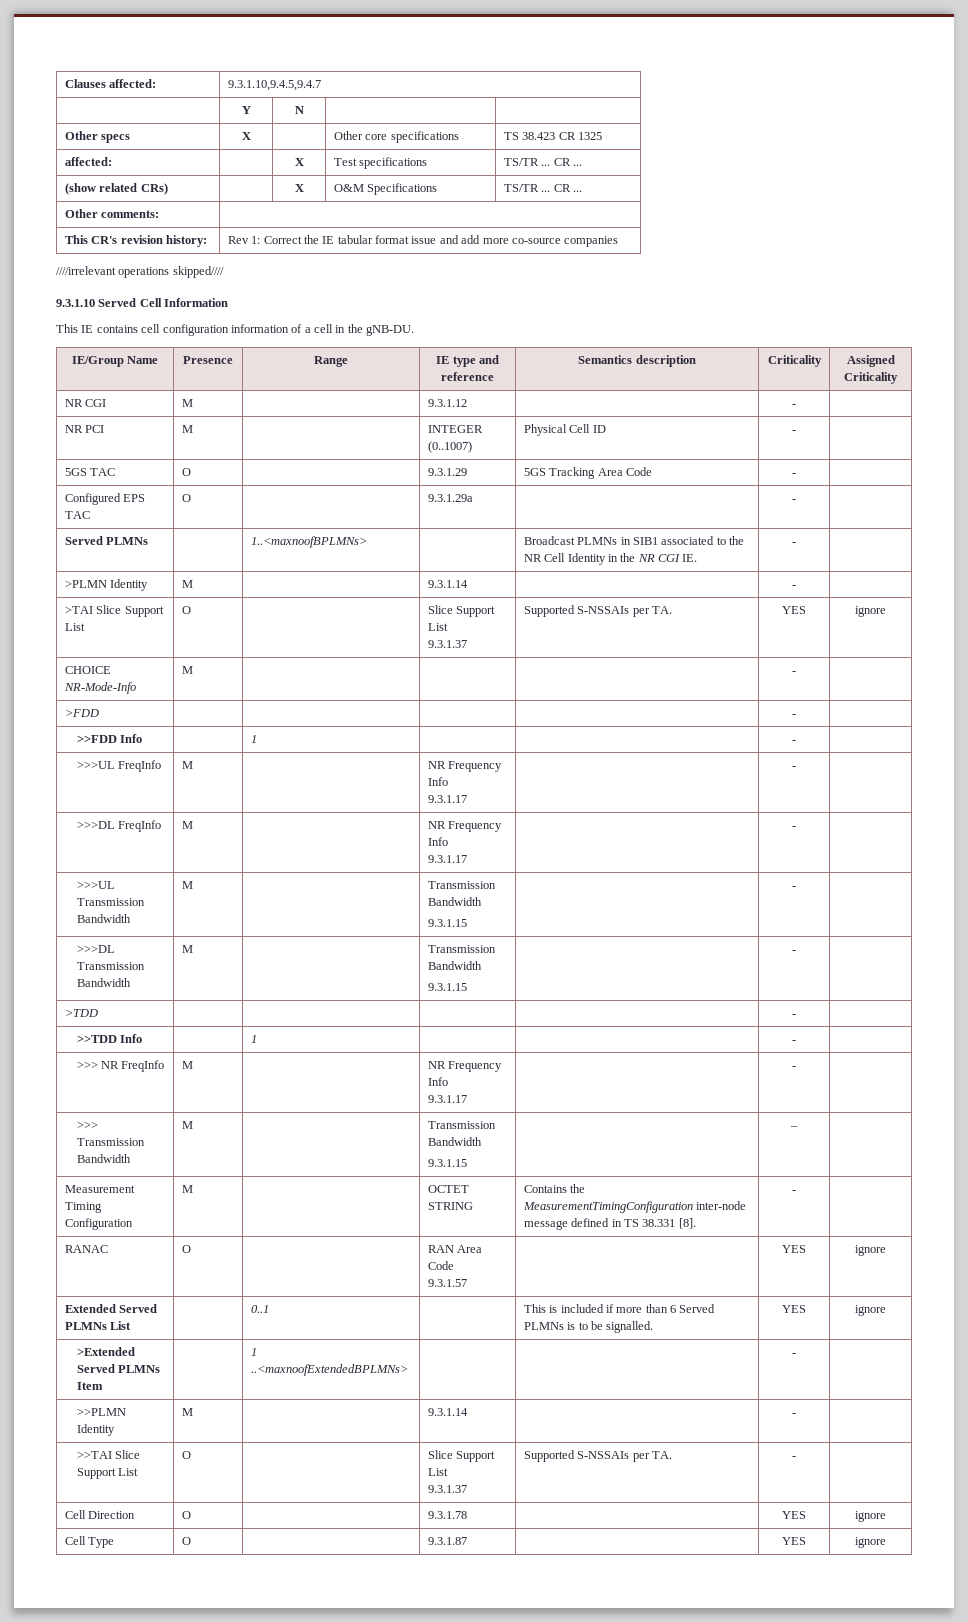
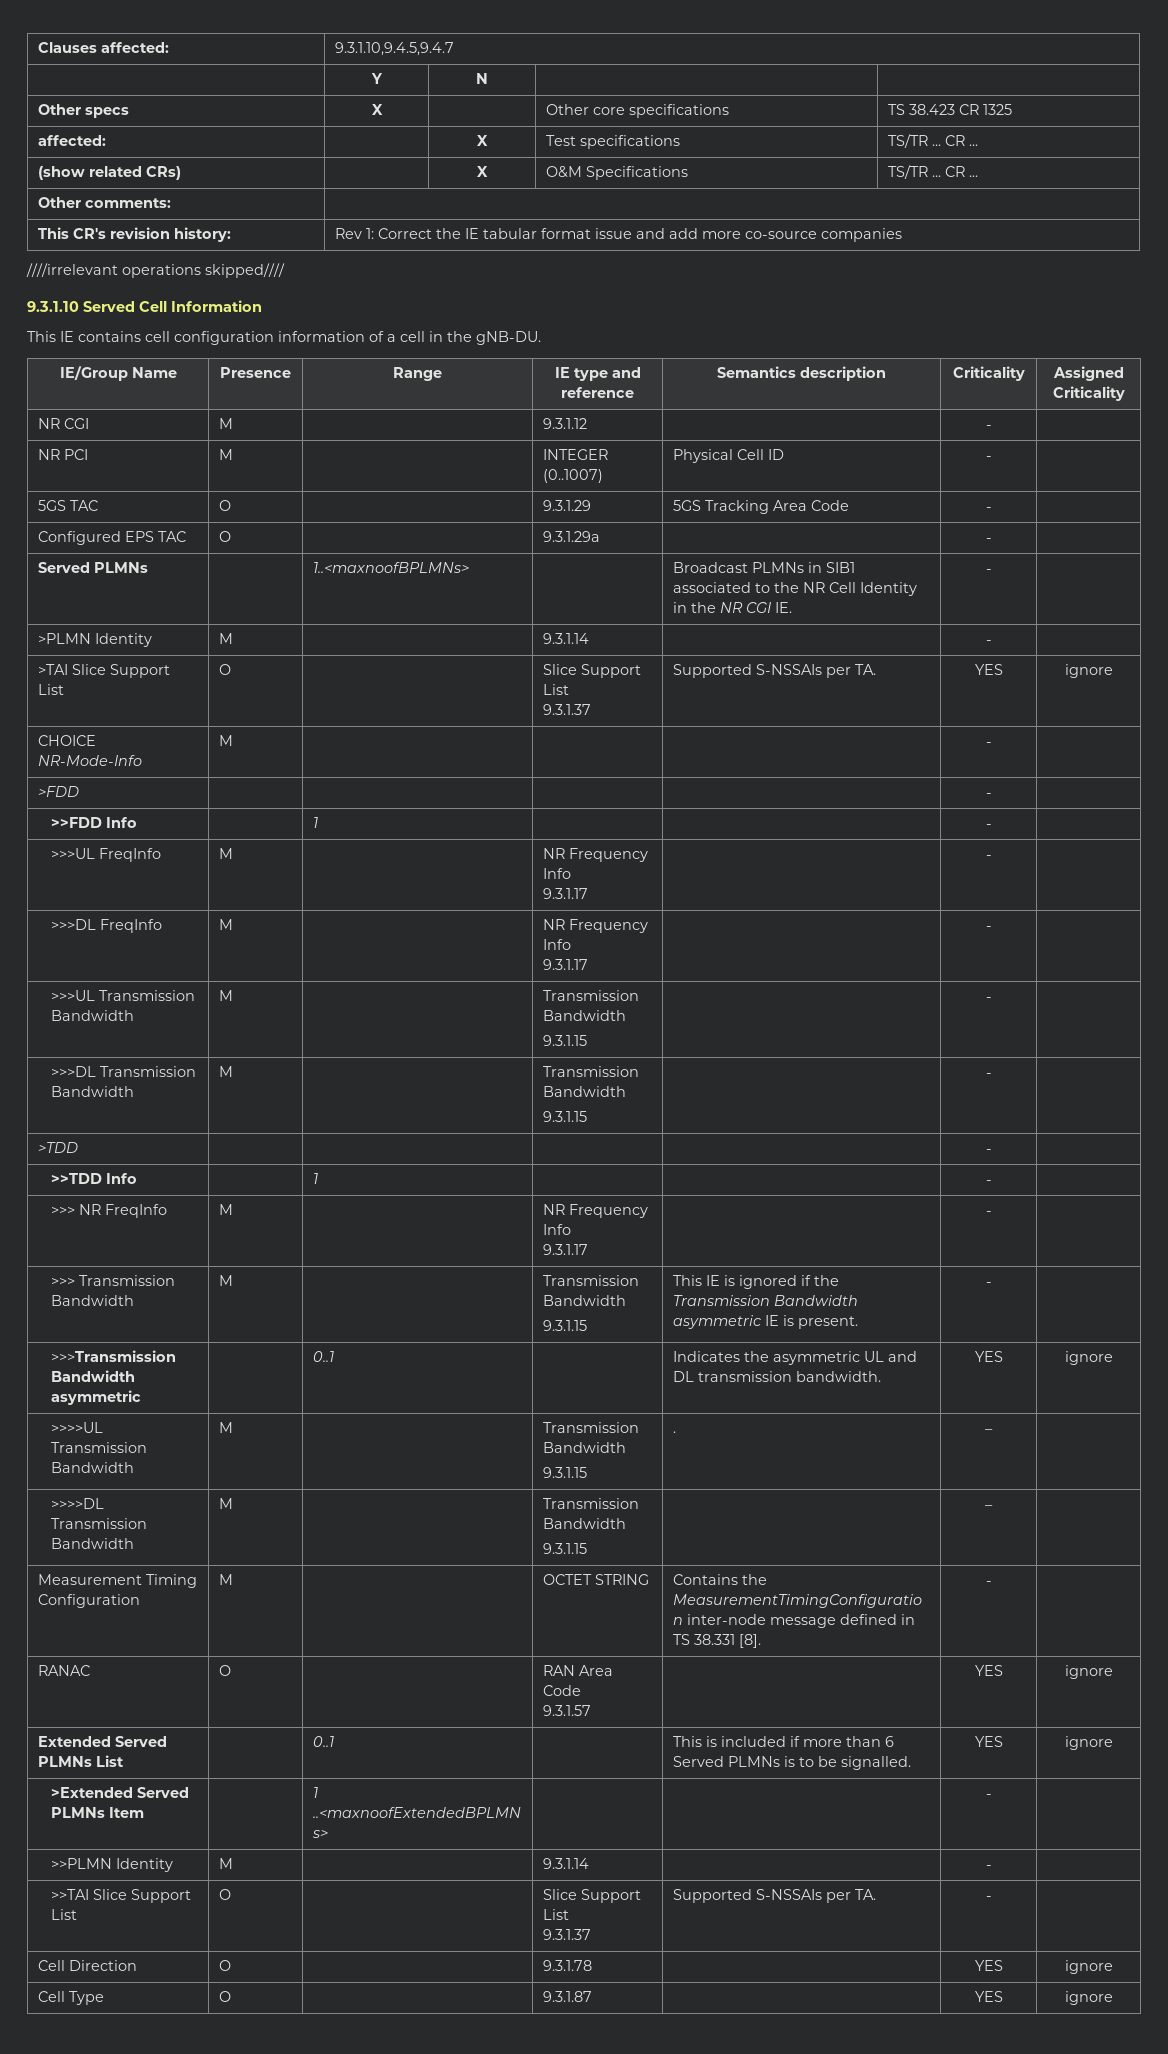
  >>> Transmission Bandwidth | M | | Transmission Bandwidth
+ 9.3.1.15 | This IE is ignored if the Transmission Bandwidth asymmetric IE is present. | - |
+ >>>Transmission Bandwidth asymmetric | | 0..1 | | Indicates the asymmetric UL and DL transmission bandwidth. | YES | ignore
+ >>>>UL Transmission Bandwidth | M | | Transmission Bandwidth
+ 9.3.1.15 | . | – |
+ >>>>DL Transmission Bandwidth | M | | Transmission Bandwidth

